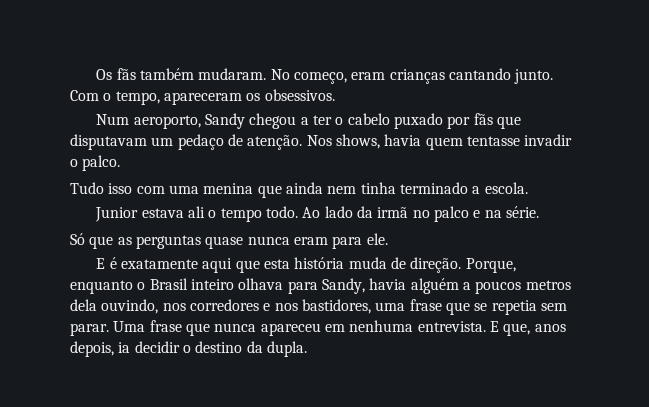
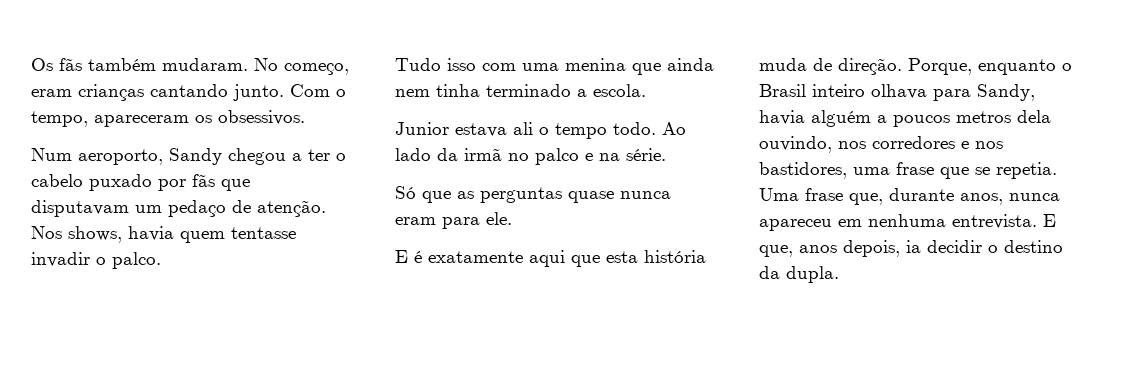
- Porque, enquanto o Brasil inteiro olhava para Sandy, havia alguém a poucos metros dela ouvindo, nos corredores e nos bastidores, uma frase que se repetia sem parar. Uma frase que nunca apareceu em nenhuma entrevista.
+ Porque, enquanto o Brasil inteiro olhava para Sandy, havia alguém a poucos metros dela ouvindo, nos corredores e nos bastidores, uma frase que se repetia. Uma frase que, durante anos, nunca apareceu em nenhuma entrevista.

